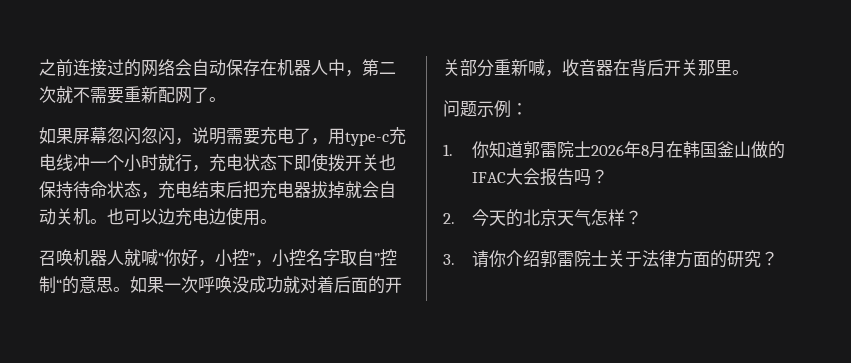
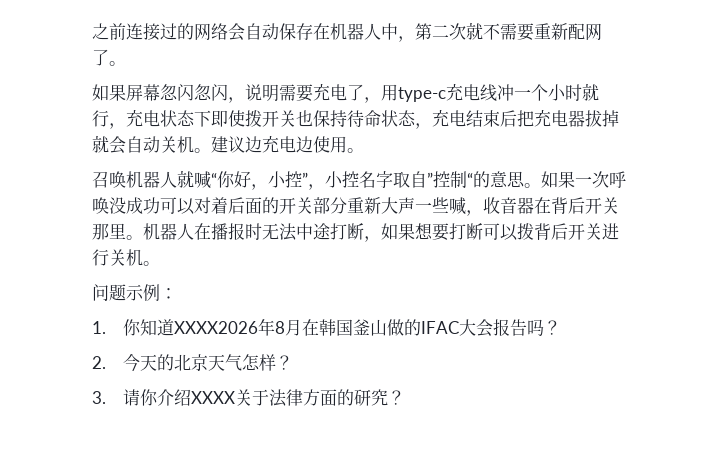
- 也可以边充电边使用。
+ 建议边充电边使用。
- 如果一次呼唤没成功就对着后面的开关部分重新喊，收音器在背后开关那里。
+ 如果一次呼唤没成功可以对着后面的开关部分重新大声一些喊，收音器在背后开关那里。机器人在播报时无法中途打断，如果想要打断可以拨背后开关进行关机。
- 1.你知道郭雷院士2026年8月在韩国釜山做的IFAC大会报告吗？
+ 1.你知道XXXX2026年8月在韩国釜山做的IFAC大会报告吗？
- 3.请你介绍郭雷院士关于法律方面的研究？
+ 3.请你介绍XXXX关于法律方面的研究？

